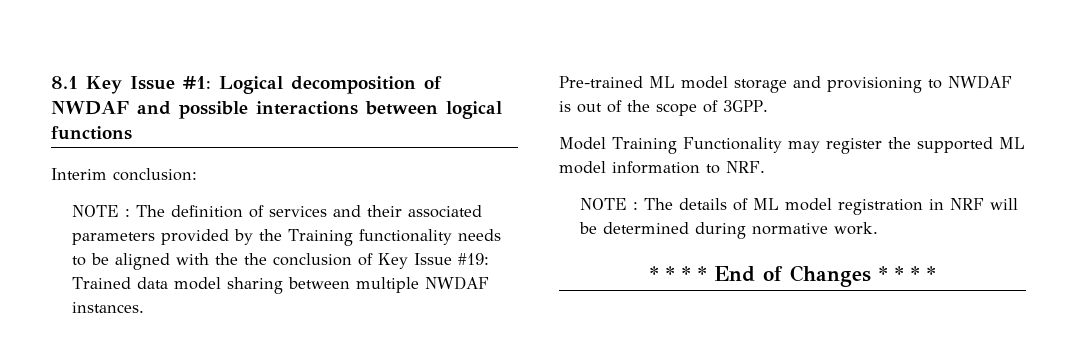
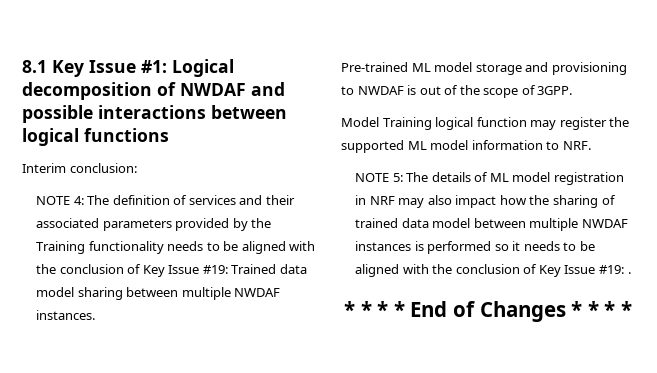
- NOTE : The definition of services and their associated parameters provided by the Training functionality needs to be aligned with the the conclusion of Key Issue #19: Trained data model sharing between multiple NWDAF instances.
+ NOTE 4: The definition of services and their associated parameters provided by the Training functionality needs to be aligned with the conclusion of Key Issue #19: Trained data model sharing between multiple NWDAF instances.
- Model Training Functionality may register the supported ML model information to NRF.
+ Model Training logical function may register the supported ML model information to NRF.
- NOTE : The details of ML model registration in NRF will be determined during normative work.
+ NOTE 5: The details of ML model registration in NRF may also impact how the sharing of trained data model between multiple NWDAF instances is performed so it needs to be aligned with the conclusion of Key Issue #19: .

